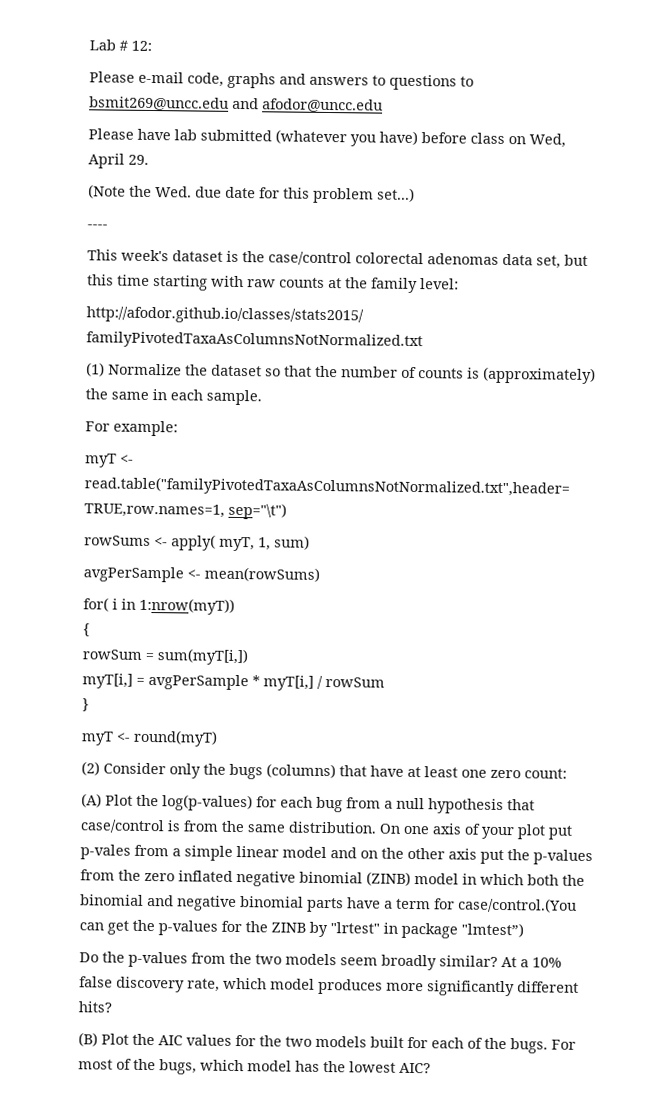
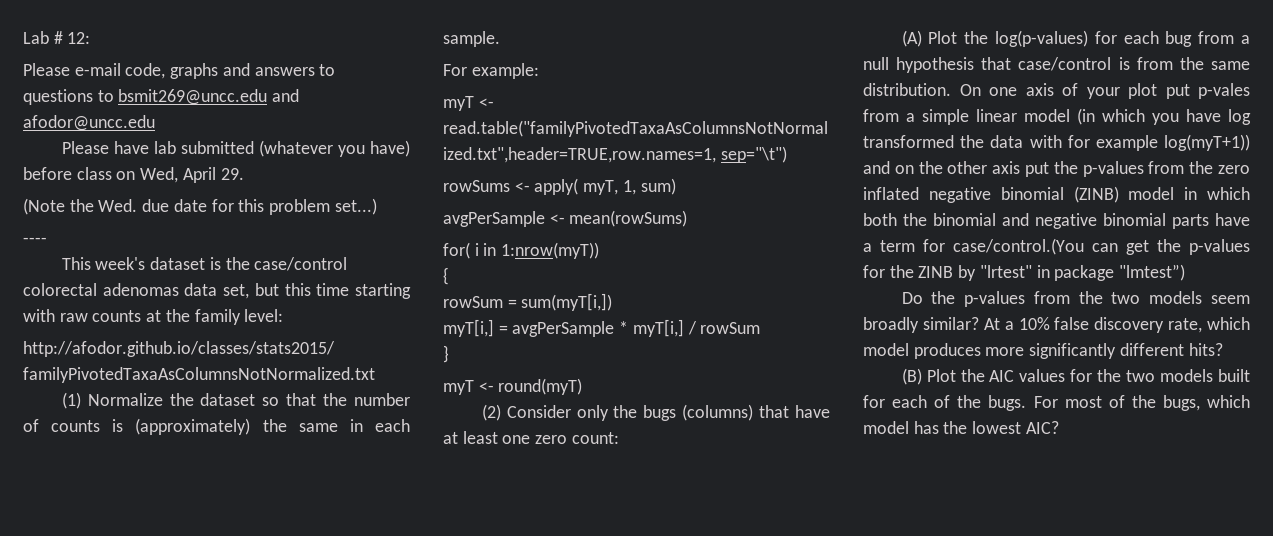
- On one axis of your plot put p-vales from a simple linear model and on the other axis put the p-values from the zero inflated negative binomial (ZINB) model in which both the binomial and negative binomial parts have a term for case/control.(You can get the p-values for the ZINB by "lrtest" in package "lmtest”)
+ On one axis of your plot put p-vales from a simple linear model (in which you have log transformed the data with for example log(myT+1)) and on the other axis put the p-values from the zero inflated negative binomial (ZINB) model in which both the binomial and negative binomial parts have a term for case/control.(You can get the p-values for the ZINB by "lrtest" in package "lmtest”)

